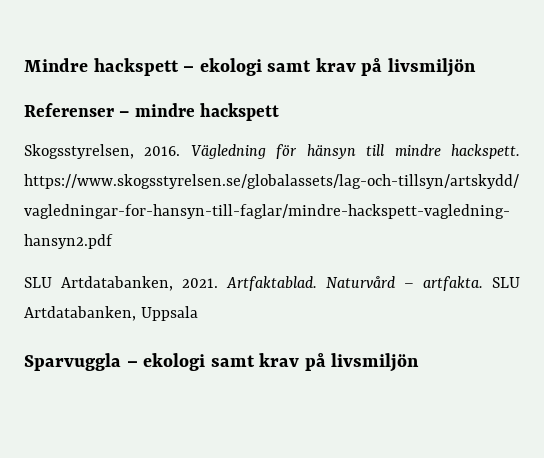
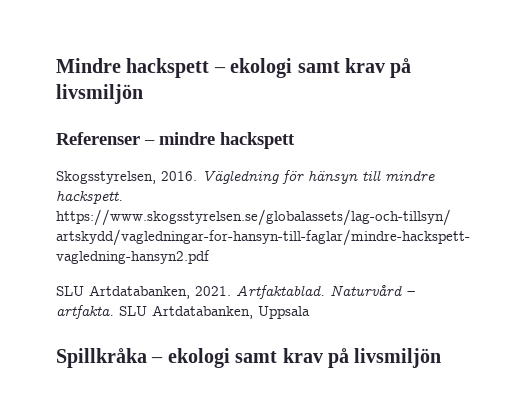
- Sparvuggla – ekologi samt krav på livsmiljön
+ Spillkråka – ekologi samt krav på livsmiljön

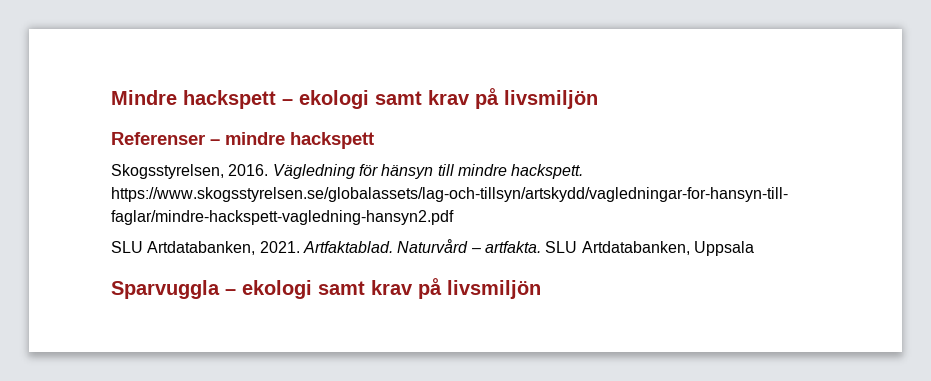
- Spillkråka – ekologi samt krav på livsmiljön
+ Sparvuggla – ekologi samt krav på livsmiljön

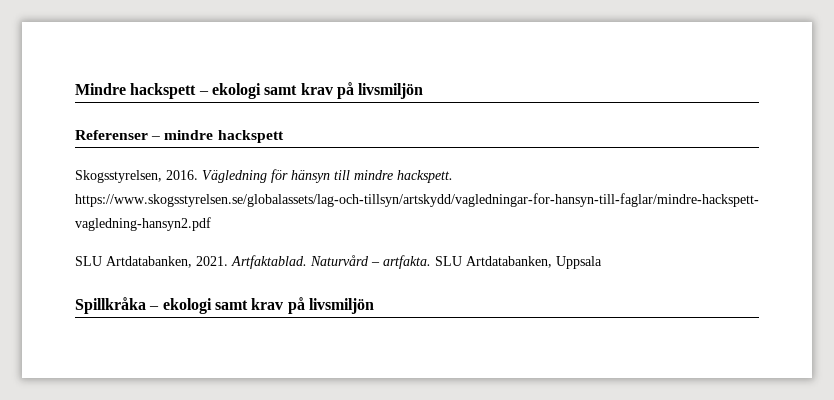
- Sparvuggla – ekologi samt krav på livsmiljön
+ Spillkråka – ekologi samt krav på livsmiljön

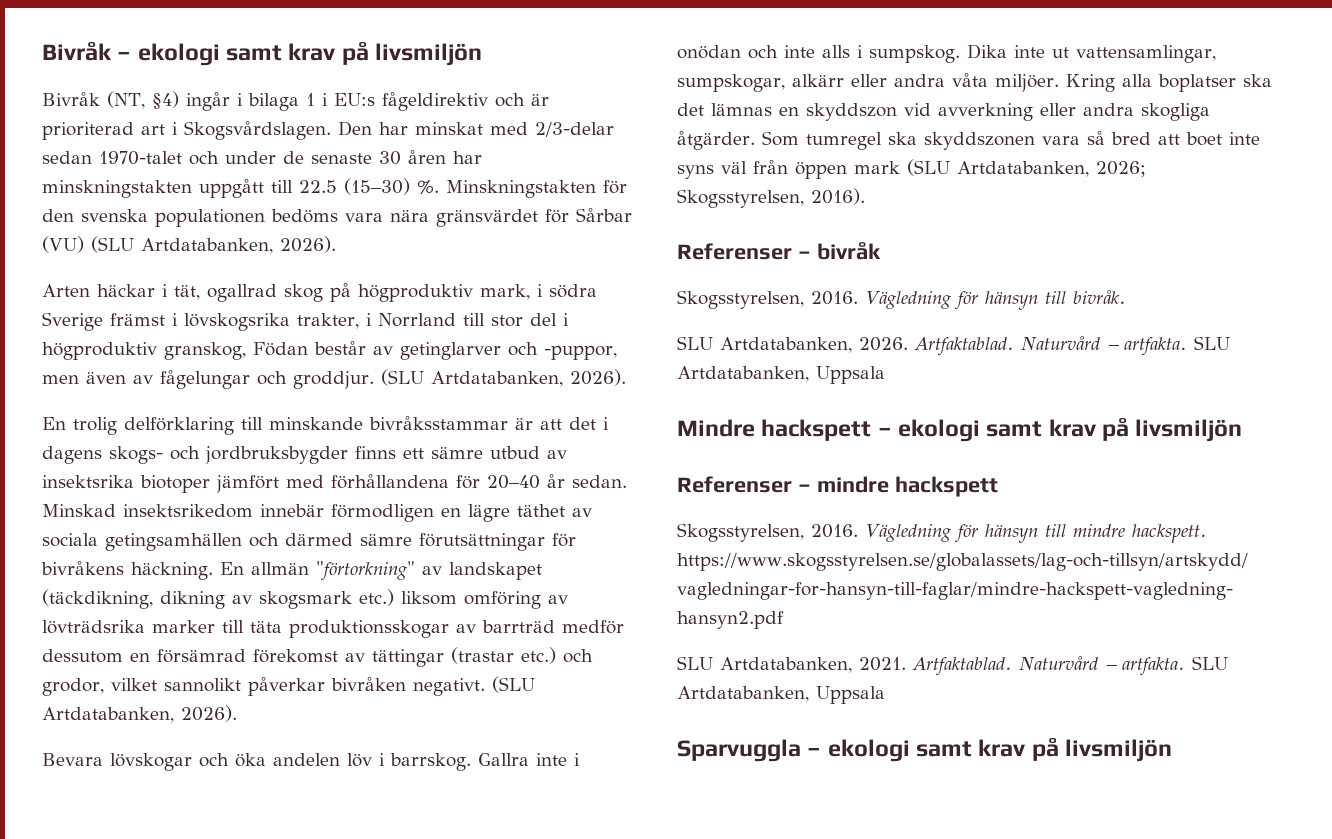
+ Bivråk – ekologi samt krav på livsmiljön
+ Bivråk (NT, §4) ingår i bilaga 1 i EU:s fågeldirektiv och är prioriterad art i Skogsvårdslagen. Den har minskat med 2/3-delar sedan 1970-talet och under de senaste 30 åren har minskningstakten uppgått till 22.5 (15–30) %. Minskningstakten för den svenska populationen bedöms vara nära gränsvärdet för Sårbar (VU) (SLU Artdatabanken, 2026).
+ Arten häckar i tät, ogallrad skog på högproduktiv mark, i södra Sverige främst i lövskogsrika trakter, i Norrland till stor del i högproduktiv granskog, Födan består av getinglarver och -puppor, men även av fågelungar och groddjur. (SLU Artdatabanken, 2026).
+ En trolig delförklaring till minskande bivråksstammar är att det i dagens skogs- och jordbruksbygder finns ett sämre utbud av insektsrika biotoper jämfört med förhållandena för 20–40 år sedan. Minskad insektsrikedom innebär förmodligen en lägre täthet av sociala getingsamhällen och därmed sämre förutsättningar för bivråkens häckning. En allmän "förtorkning" av landskapet (täckdikning, dikning av skogsmark etc.) liksom omföring av lövträdsrika marker till täta produktionsskogar av barrträd medför dessutom en försämrad förekomst av tättingar (trastar etc.) och grodor, vilket sannolikt påverkar bivråken negativt. (SLU Artdatabanken, 2026).
+ Bevara lövskogar och öka andelen löv i barrskog. Gallra inte i onödan och inte alls i sumpskog. Dika inte ut vattensamlingar, sumpskogar, alkärr eller andra våta miljöer. Kring alla boplatser ska det lämnas en skyddszon vid avverkning eller andra skogliga åtgärder. Som tumregel ska skyddszonen vara så bred att boet inte syns väl från öppen mark (SLU Artdatabanken, 2026; Skogsstyrelsen, 2016).
+ Referenser – bivråk
+ Skogsstyrelsen, 2016. Vägledning för hänsyn till bivråk.
+ SLU Artdatabanken, 2026. Artfaktablad. Naturvård – artfakta. SLU Artdatabanken, Uppsala
- Spillkråka – ekologi samt krav på livsmiljön
+ Sparvuggla – ekologi samt krav på livsmiljön

